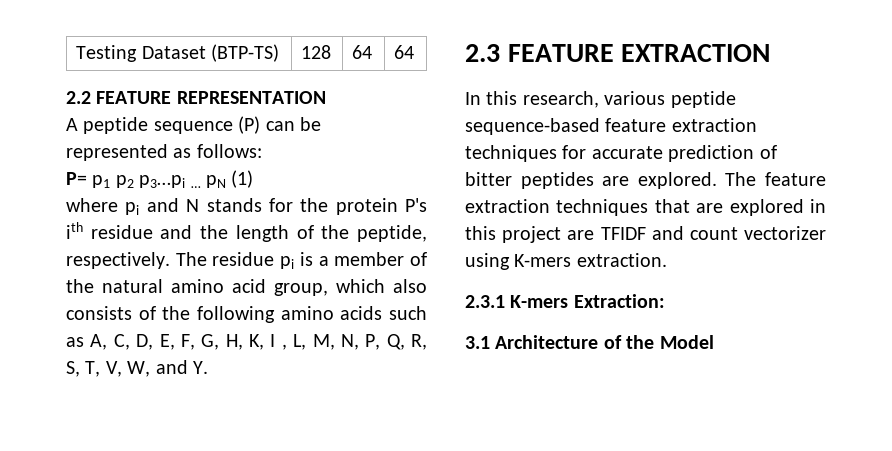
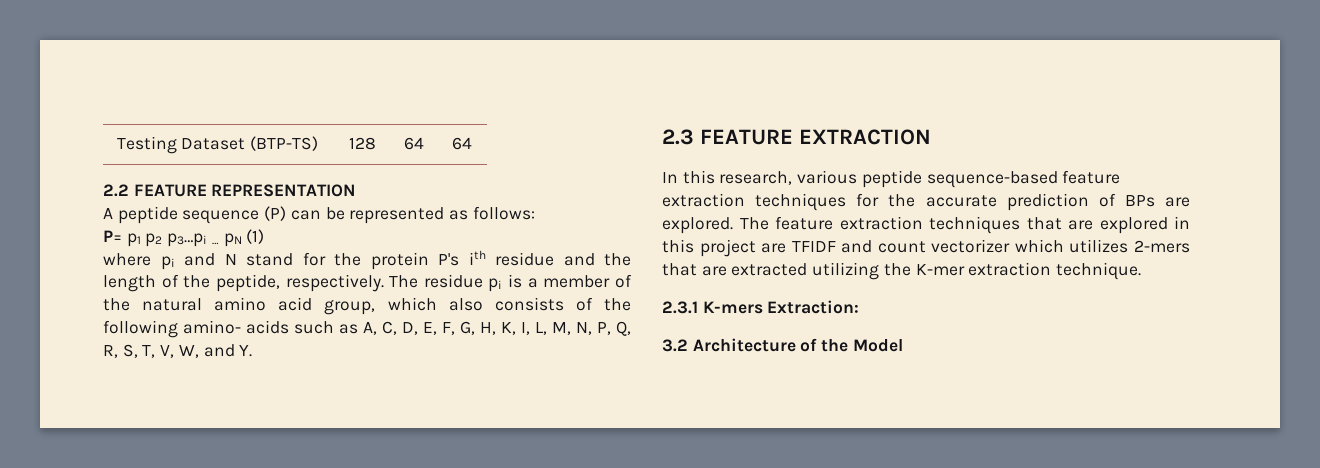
- where pi and N stands for the protein P's ith residue and the length of the peptide, respectively.
+ where pi and N stand for the protein P's ith residue and the length of the peptide, respectively.
- The residue pi is a member of the natural amino acid group, which also consists of the following amino acids such as A, C, D, E, F, G, H, K, I , L, M, N, P, Q, R, S, T, V, W, and Y.
+ The residue pi is a member of the natural amino acid group, which also consists of the following amino- acids such as A, C, D, E, F, G, H, K, I, L, M, N, P, Q, R, S, T, V, W, and Y.
- In this research, various peptide sequence-based feature extraction techniques for accurate prediction of bitter peptides are explored.
+ In this research, various peptide sequence-based feature extraction techniques for the accurate prediction of BPs are explored.
- The feature extraction techniques that are explored in this project are TFIDF and count vectorizer using K-mers extraction.
+ The feature extraction techniques that are explored in this project are TFIDF and count vectorizer which utilizes 2-mers that are extracted utilizing the K-mer extraction technique.
- 3.1 Architecture of the Model
+ 3.2 Architecture of the Model

